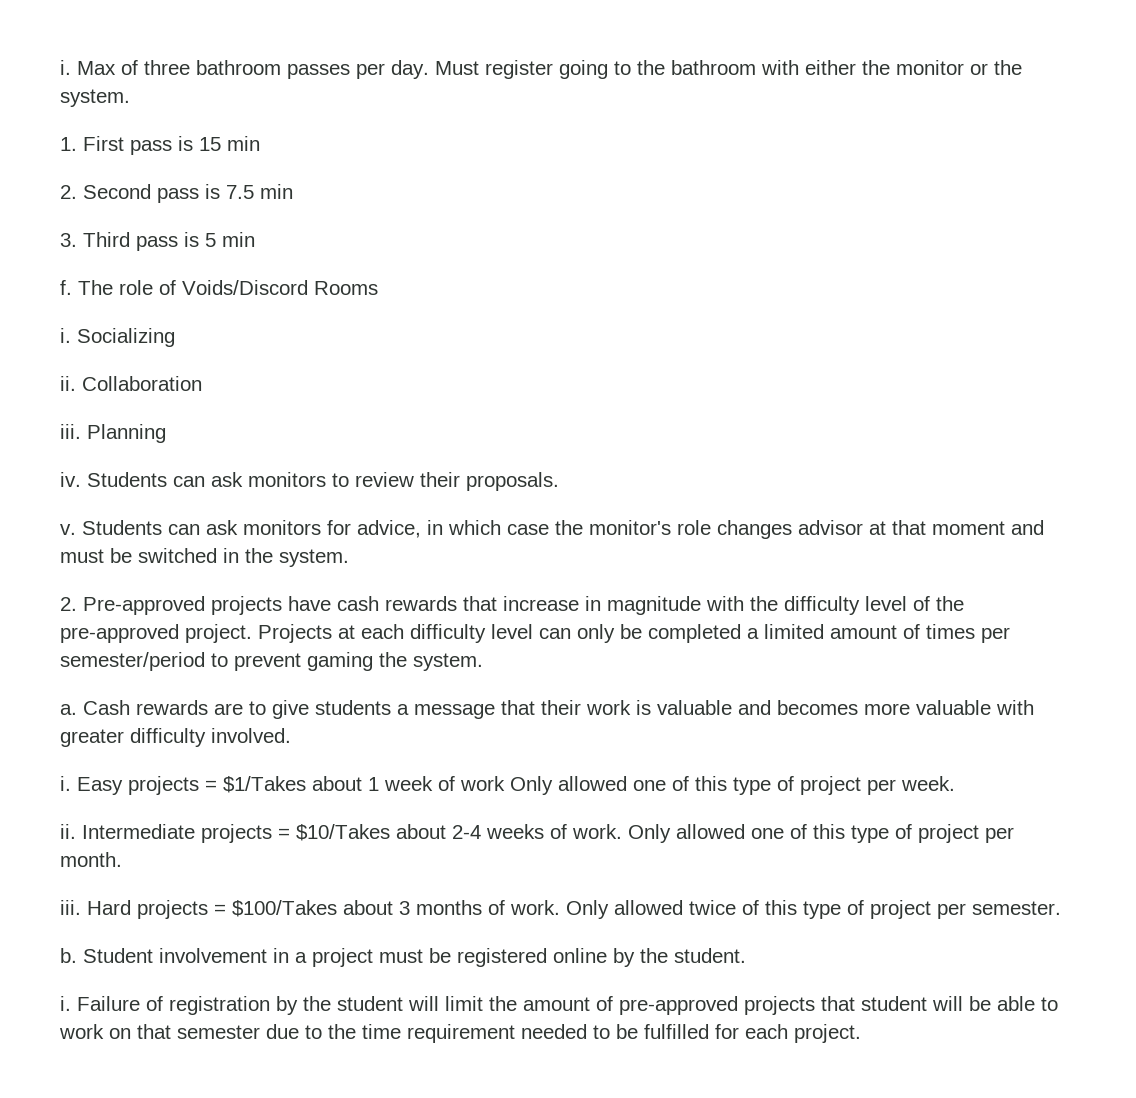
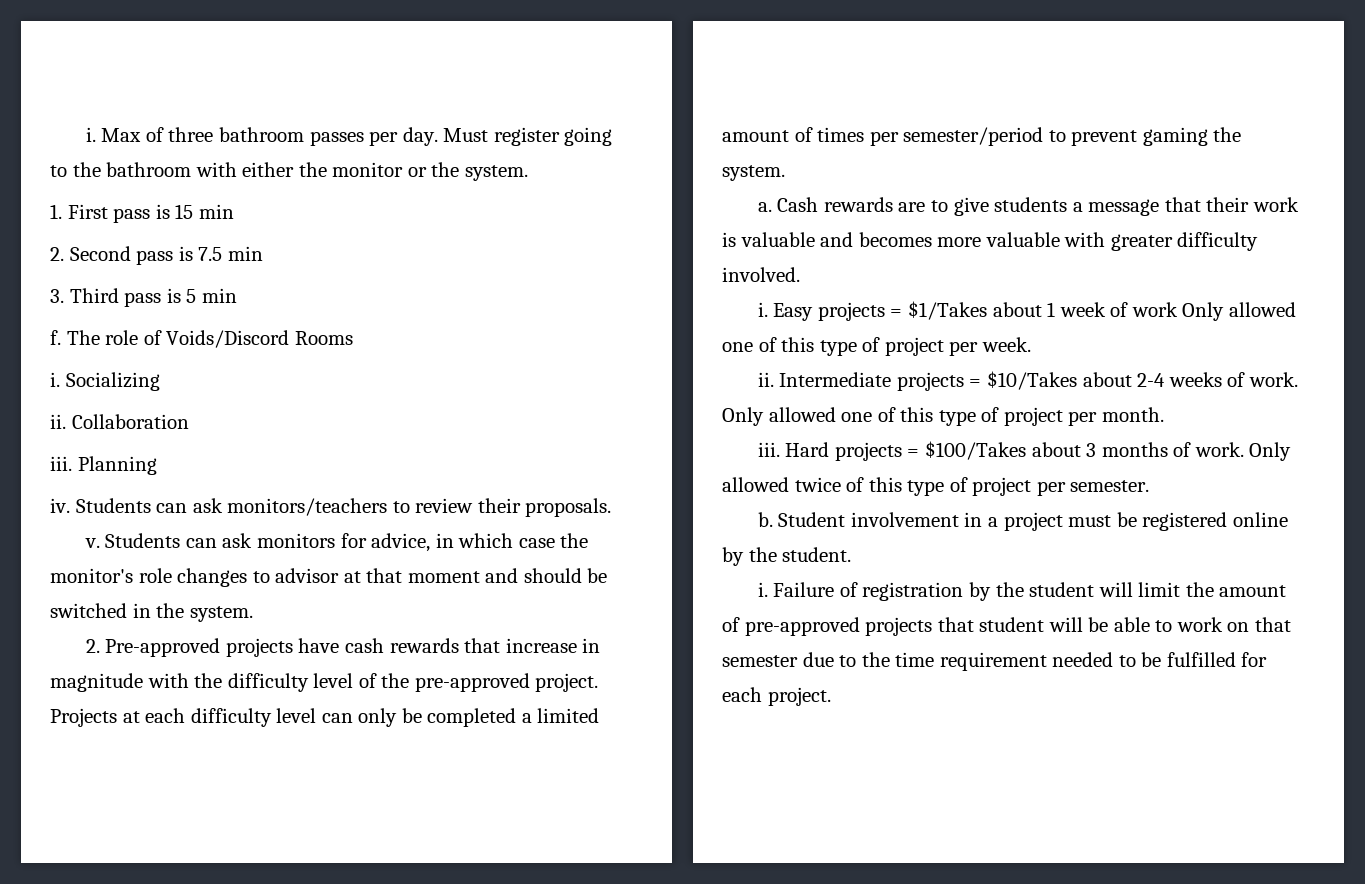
- Students can ask monitors to review their proposals.
+ Students can ask monitors/teachers to review their proposals.
- Students can ask monitors for advice, in which case the monitor's role changes advisor at that moment and must be switched in the system.
+ Students can ask monitors for advice, in which case the monitor's role changes to advisor at that moment and should be switched in the system.

